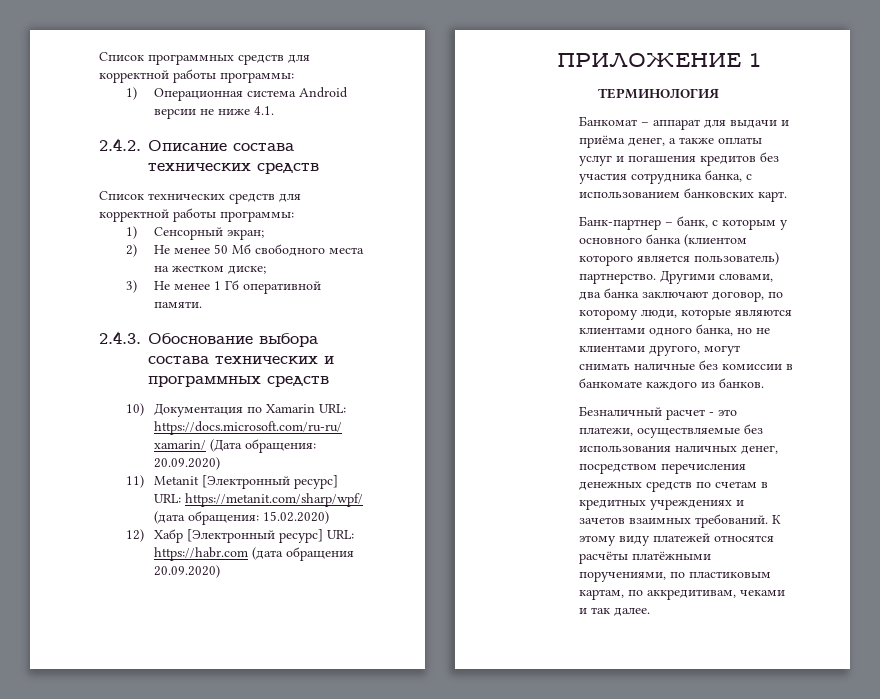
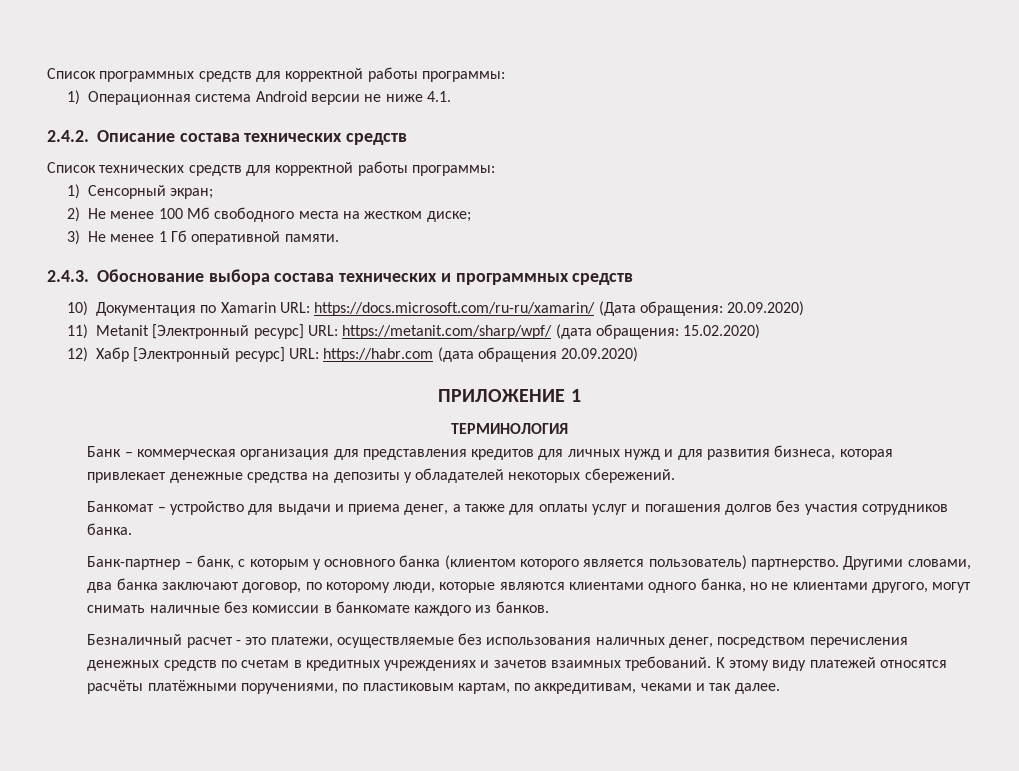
- 2) Не менее 50 Мб свободного места на жестком диске;
+ 2) Не менее 100 Мб свободного места на жестком диске;
+ Банк – коммерческая организация для представления кредитов для личных нужд и для развития бизнеса, которая привлекает денежные средства на депозиты у обладателей некоторых сбережений.
- Банкомат – аппарат для выдачи и приёма денег, а также оплаты услуг и погашения кредитов без участия сотрудника банка, с использованием банковских карт.
+ Банкомат – устройство для выдачи и приема денег, а также для оплаты услуг и погашения долгов без участия сотрудников банка.

